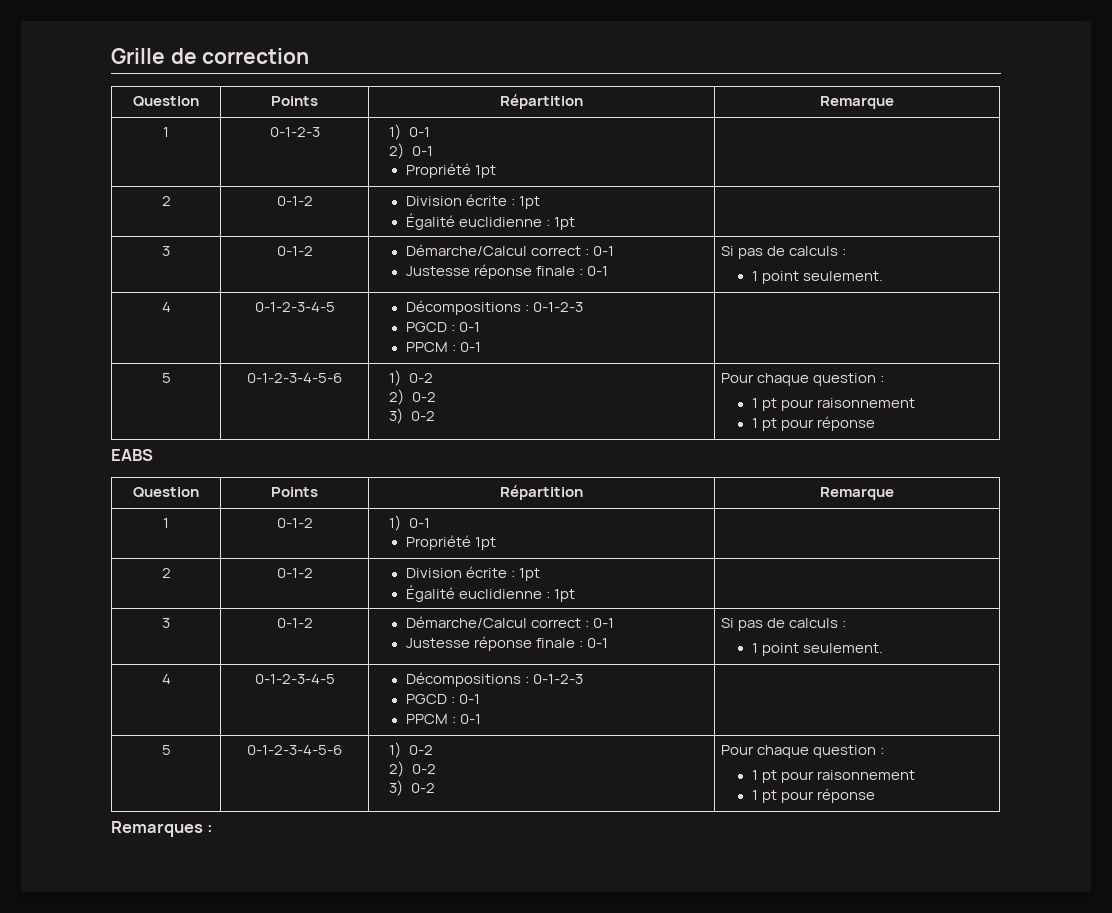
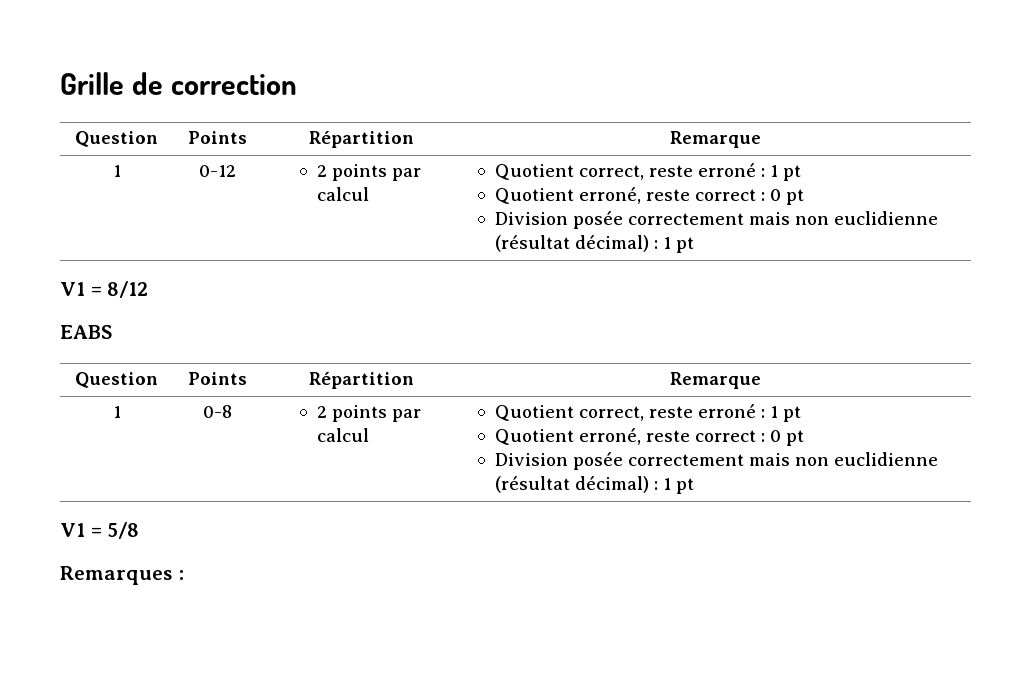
- 1 | 0-1-2-3 | 1) 0-1
- 2) 0-1
- Propriété 1pt |
- 2 | 0-1-2 | Division écrite : 1pt
- Égalité euclidienne : 1pt |
- 3 | 0-1-2 | Démarche/Calcul correct : 0-1
- Justesse réponse finale : 0-1 | Si pas de calculs :
- 1 point seulement.
- 4 | 0-1-2-3-4-5 | Décompositions : 0-1-2-3
- PGCD : 0-1
- PPCM : 0-1 |
- 5 | 0-1-2-3-4-5-6 | 1) 0-2
- 2) 0-2
- 3) 0-2 | Pour chaque question :
- 1 pt pour raisonnement
- 1 pt pour réponse
+ 1 | 0-12 | 2 points par calcul | Quotient correct, reste erroné : 1 pt
+ Quotient erroné, reste correct : 0 pt
+ Division posée correctement mais non euclidienne (résultat décimal) : 1 pt
+ V1 = 8/12
- 1 | 0-1-2 | 1) 0-1
- Propriété 1pt |
- 2 | 0-1-2 | Division écrite : 1pt
- Égalité euclidienne : 1pt |
- 3 | 0-1-2 | Démarche/Calcul correct : 0-1
- Justesse réponse finale : 0-1 | Si pas de calculs :
- 1 point seulement.
- 4 | 0-1-2-3-4-5 | Décompositions : 0-1-2-3
- PGCD : 0-1
- PPCM : 0-1 |
- 5 | 0-1-2-3-4-5-6 | 1) 0-2
- 2) 0-2
- 3) 0-2 | Pour chaque question :
- 1 pt pour raisonnement
- 1 pt pour réponse
+ 1 | 0-8 | 2 points par calcul | Quotient correct, reste erroné : 1 pt
+ Quotient erroné, reste correct : 0 pt
+ Division posée correctement mais non euclidienne (résultat décimal) : 1 pt
+ V1 = 5/8

